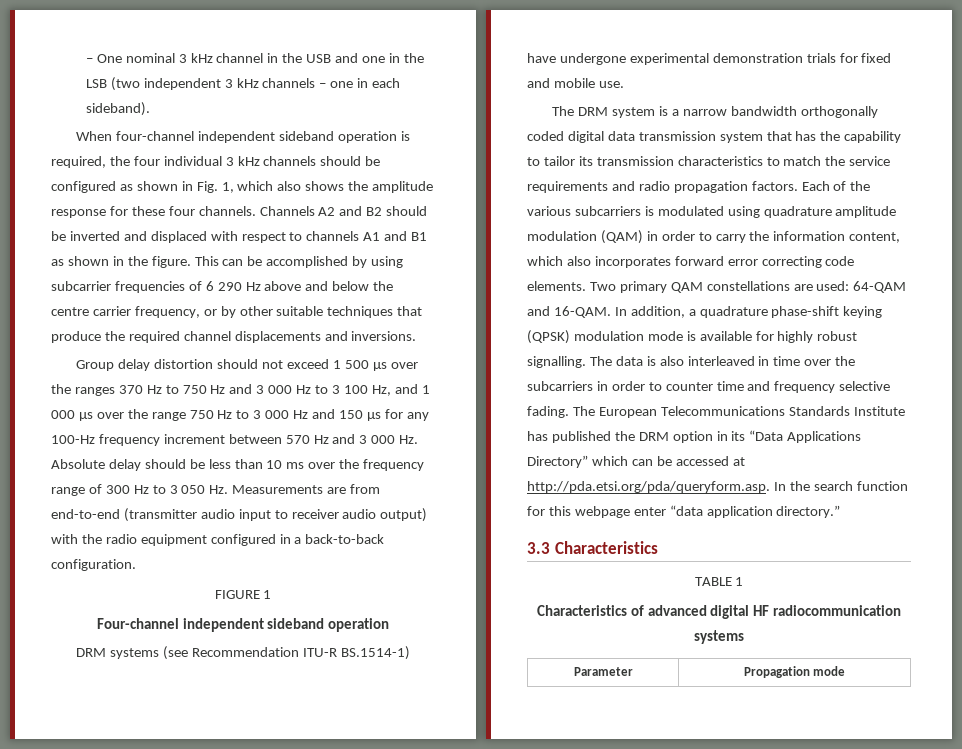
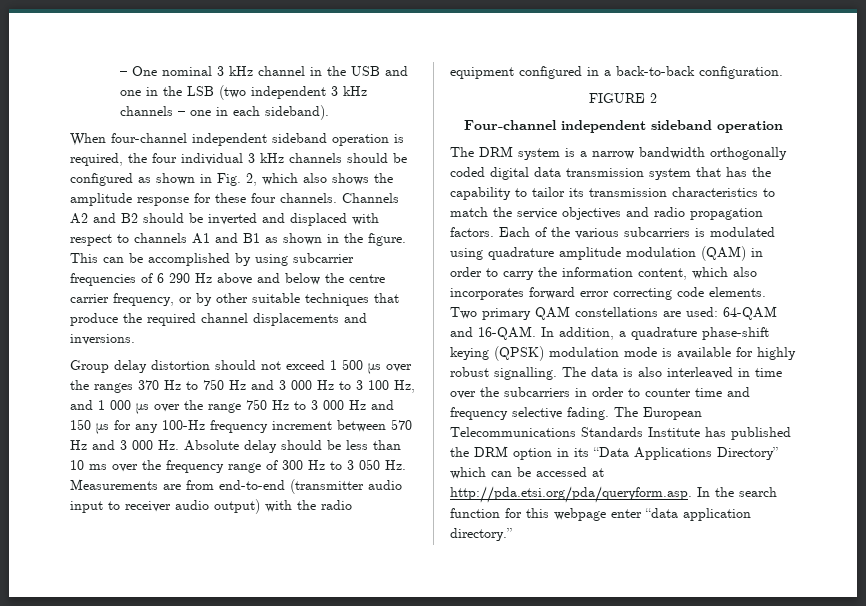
- When four-channel independent sideband operation is required, the four individual 3 kHz channels should be configured as shown in Fig. 1, which also shows the amplitude response for these four channels.
+ When four-channel independent sideband operation is required, the four individual 3 kHz channels should be configured as shown in Fig. 2, which also shows the amplitude response for these four channels.
- FIGURE 1
+ FIGURE 2
- DRM systems (see Recommendation ITU-R BS.1514-1) have undergone experimental demonstration trials for fixed and mobile use.
- The DRM system is a narrow bandwidth orthogonally coded digital data transmission system that has the capability to tailor its transmission characteristics to match the service requirements and radio propagation factors.
+ The DRM system is a narrow bandwidth orthogonally coded digital data transmission system that has the capability to tailor its transmission characteristics to match the service objectives and radio propagation factors.
- 3.3 Characteristics
- TABLE 1
- Characteristics of advanced digital HF radiocommunication systems
- Parameter | Propagation mode

